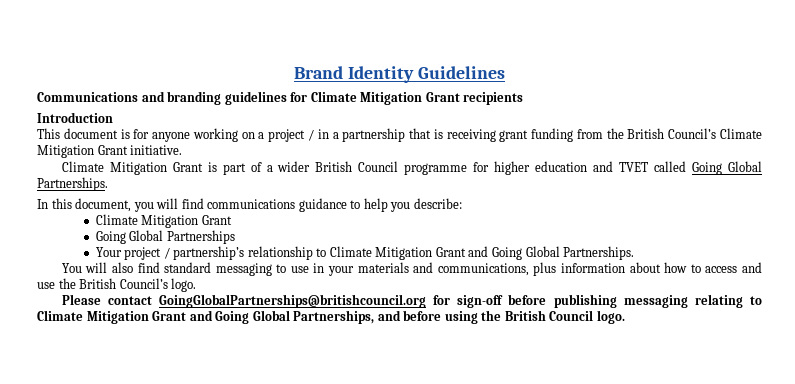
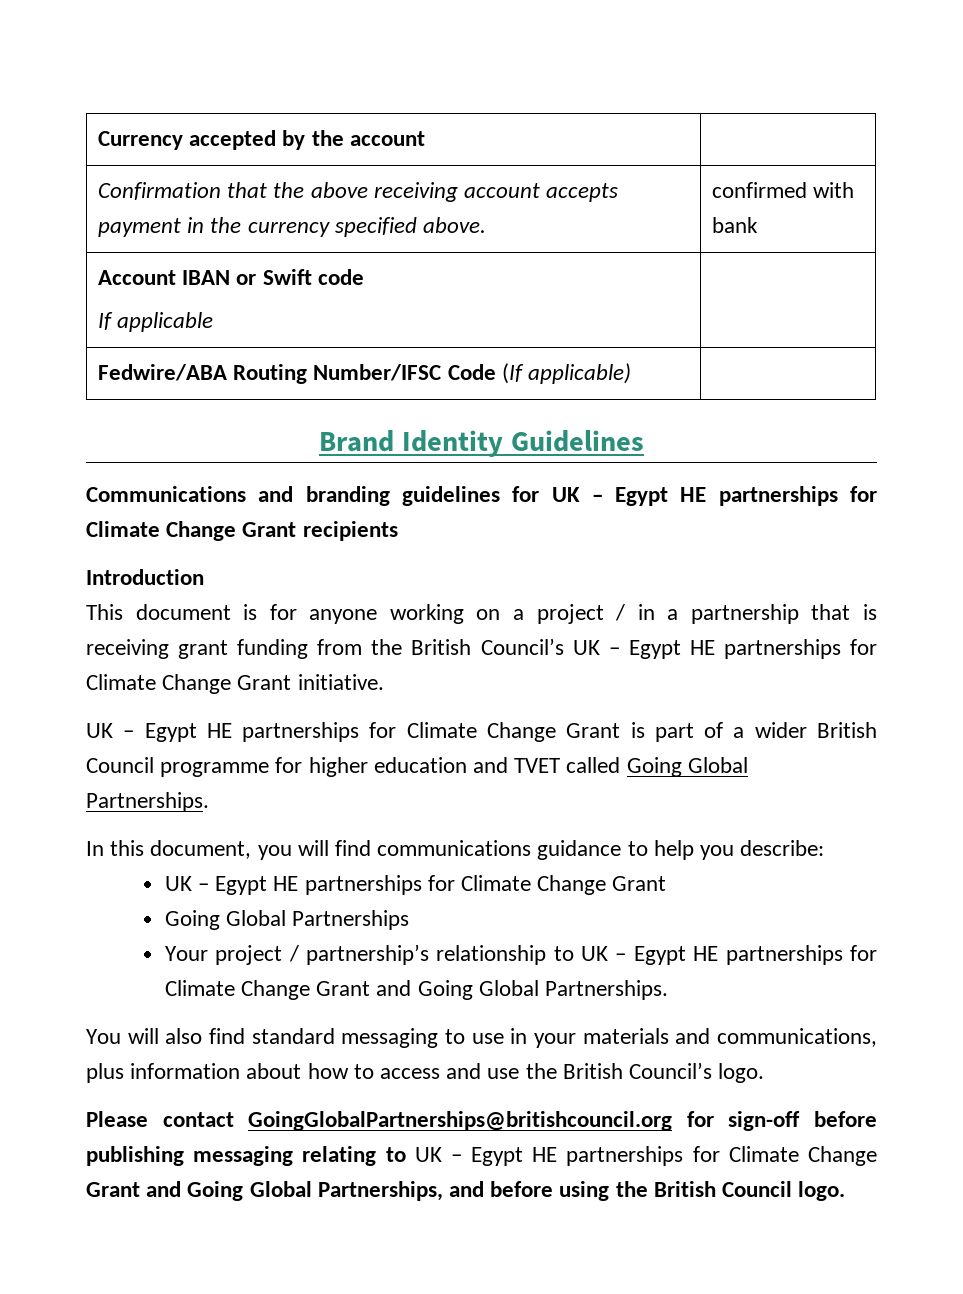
+ Currency accepted by the account |
+ Confirmation that the above receiving account accepts payment in the currency specified above. | confirmed with bank
+ Account IBAN or Swift code
+ If applicable |
+ Fedwire/ABA Routing Number/IFSC Code (If applicable) |
- Communications and branding guidelines for Climate Mitigation Grant recipients
+ Communications and branding guidelines for UK – Egypt HE partnerships for Climate Change Grant recipients
- This document is for anyone working on a project / in a partnership that is receiving grant funding from the British Council’s Climate Mitigation Grant initiative.
- Climate Mitigation Grant is part of a wider British Council programme for higher education and TVET called Going Global Partnerships.
+ This document is for anyone working on a project / in a partnership that is receiving grant funding from the British Council’s UK – Egypt HE partnerships for Climate Change Grant initiative.
+ UK – Egypt HE partnerships for Climate Change Grant is part of a wider British Council programme for higher education and TVET called Going Global Partnerships.
  In this document, you will find communications guidance to help you describe:
- Climate Mitigation Grant
+ UK – Egypt HE partnerships for Climate Change Grant
- Your project / partnership’s relationship to Climate Mitigation Grant and Going Global Partnerships.
+ Your project / partnership’s relationship to UK – Egypt HE partnerships for Climate Change Grant and Going Global Partnerships.
- Please contact GoingGlobalPartnerships@britishcouncil.org for sign-off before publishing messaging relating to Climate Mitigation Grant and Going Global Partnerships, and before using the British Council logo.
+ Please contact GoingGlobalPartnerships@britishcouncil.org for sign-off before publishing messaging relating to UK – Egypt HE partnerships for Climate Change Grant and Going Global Partnerships, and before using the British Council logo.

